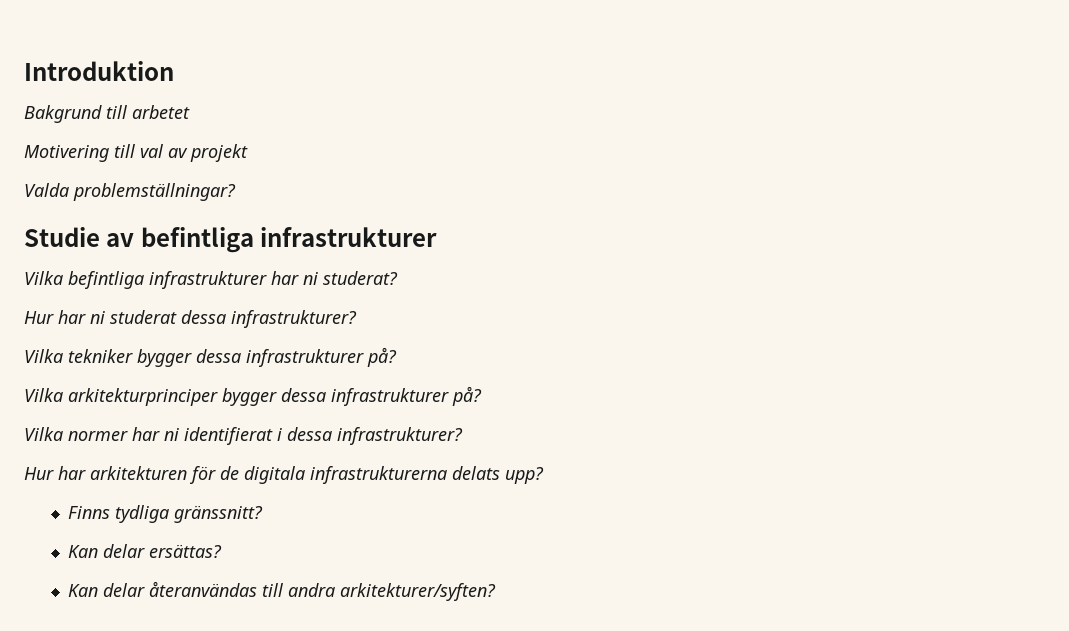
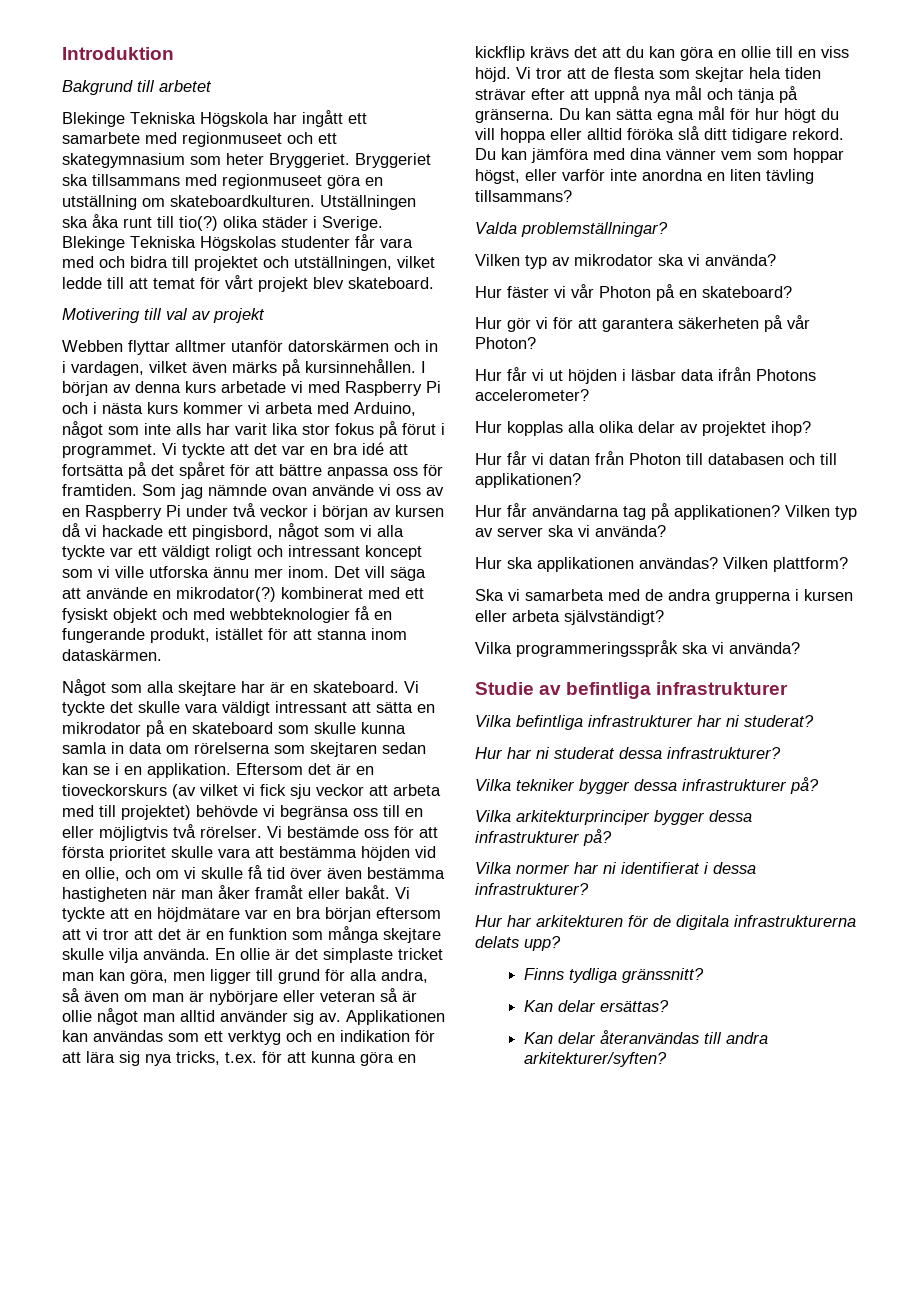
+ Blekinge Tekniska Högskola har ingått ett samarbete med regionmuseet och ett skategymnasium som heter Bryggeriet. Bryggeriet ska tillsammans med regionmuseet göra en utställning om skateboardkulturen. Utställningen ska åka runt till tio(?) olika städer i Sverige. Blekinge Tekniska Högskolas studenter får vara med och bidra till projektet och utställningen, vilket ledde till att temat för vårt projekt blev skateboard.
+ Webben flyttar alltmer utanför datorskärmen och in i vardagen, vilket även märks på kursinnehållen. I början av denna kurs arbetade vi med Raspberry Pi och i nästa kurs kommer vi arbeta med Arduino, något som inte alls har varit lika stor fokus på förut i programmet. Vi tyckte att det var en bra idé att fortsätta på det spåret för att bättre anpassa oss för framtiden. Som jag nämnde ovan använde vi oss av en Raspberry Pi under två veckor i början av kursen då vi hackade ett pingisbord, något som vi alla tyckte var ett väldigt roligt och intressant koncept som vi ville utforska ännu mer inom. Det vill säga att använde en mikrodator(?) kombinerat med ett fysiskt objekt och med webbteknologier få en fungerande produkt, istället för att stanna inom dataskärmen.
+ Något som alla skejtare har är en skateboard. Vi tyckte det skulle vara väldigt intressant att sätta en mikrodator på en skateboard som skulle kunna samla in data om rörelserna som skejtaren sedan kan se i en applikation. Eftersom det är en tioveckorskurs (av vilket vi fick sju veckor att arbeta med till projektet) behövde vi begränsa oss till en eller möjligtvis två rörelser. Vi bestämde oss för att första prioritet skulle vara att bestämma höjden vid en ollie, och om vi skulle få tid över även bestämma hastigheten när man åker framåt eller bakåt. Vi tyckte att en höjdmätare var en bra början eftersom att vi tror att det är en funktion som många skejtare skulle vilja använda. En ollie är det simplaste tricket man kan göra, men ligger till grund för alla andra, så även om man är nybörjare eller veteran så är ollie något man alltid använder sig av. Applikationen kan användas som ett verktyg och en indikation för att lära sig nya tricks, t.ex. för att kunna göra en kickflip krävs det att du kan göra en ollie till en viss höjd. Vi tror att de flesta som skejtar hela tiden strävar efter att uppnå nya mål och tänja på gränserna. Du kan sätta egna mål för hur högt du vill hoppa eller alltid föröka slå ditt tidigare rekord. Du kan jämföra med dina vänner vem som hoppar högst, eller varför inte anordna en liten tävling tillsammans?
  Valda problemställningar?
+ Vilken typ av mikrodator ska vi använda?
+ Hur fäster vi vår Photon på en skateboard?
+ Hur gör vi för att garantera säkerheten på vår Photon?
+ Hur får vi ut höjden i läsbar data ifrån Photons accelerometer?
+ Hur kopplas alla olika delar av projektet ihop?
+ Hur får vi datan från Photon till databasen och till applikationen?
+ Hur får användarna tag på applikationen? Vilken typ av server ska vi använda?
+ Hur ska applikationen användas? Vilken plattform?
+ Ska vi samarbeta med de andra grupperna i kursen eller arbeta självständigt?
+ Vilka programmeringsspråk ska vi använda?

